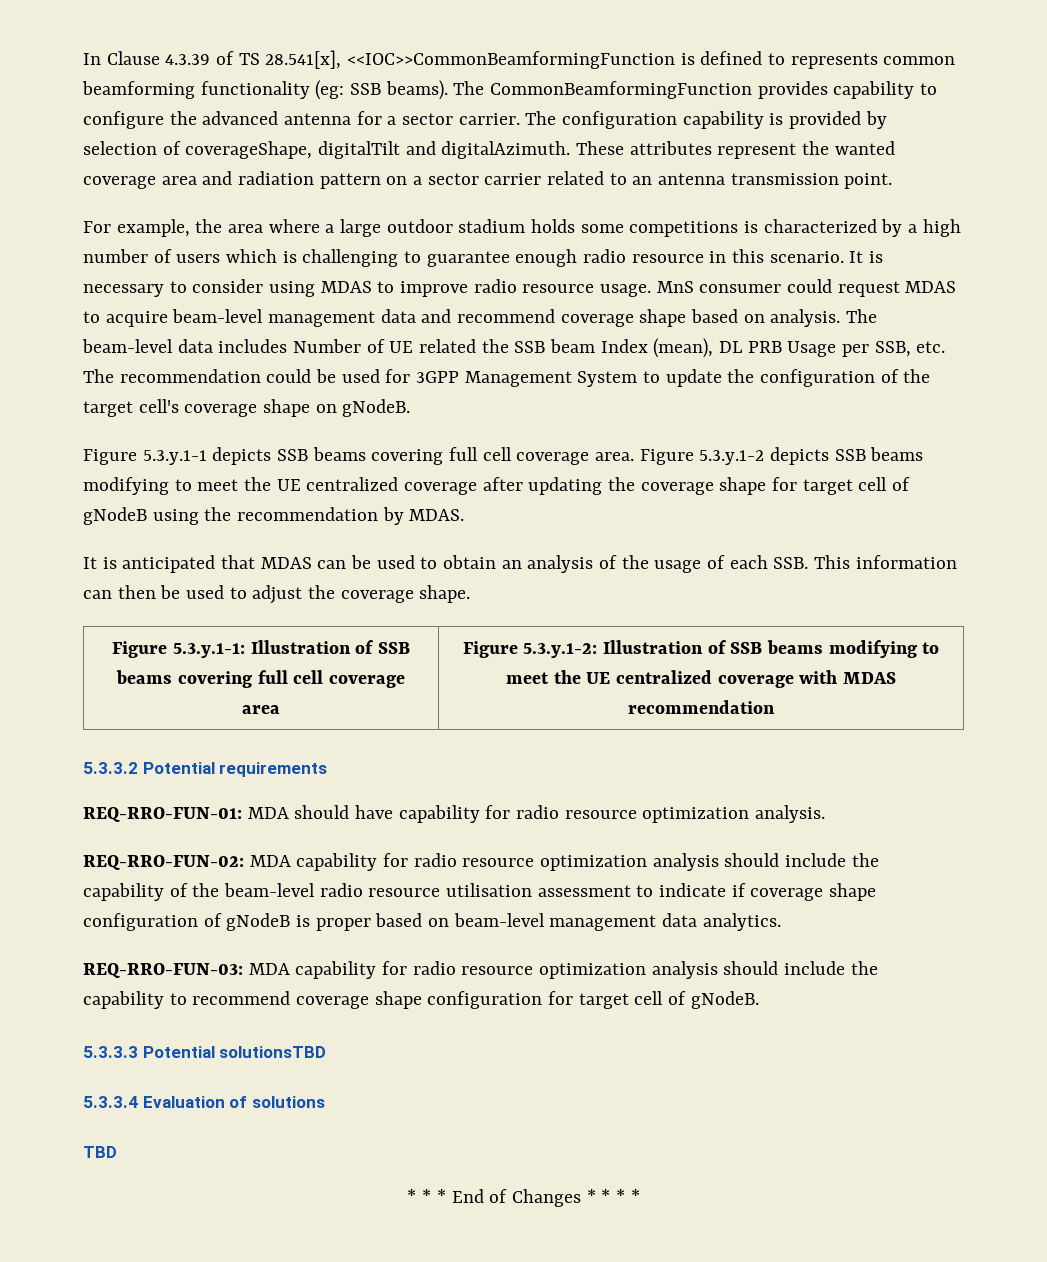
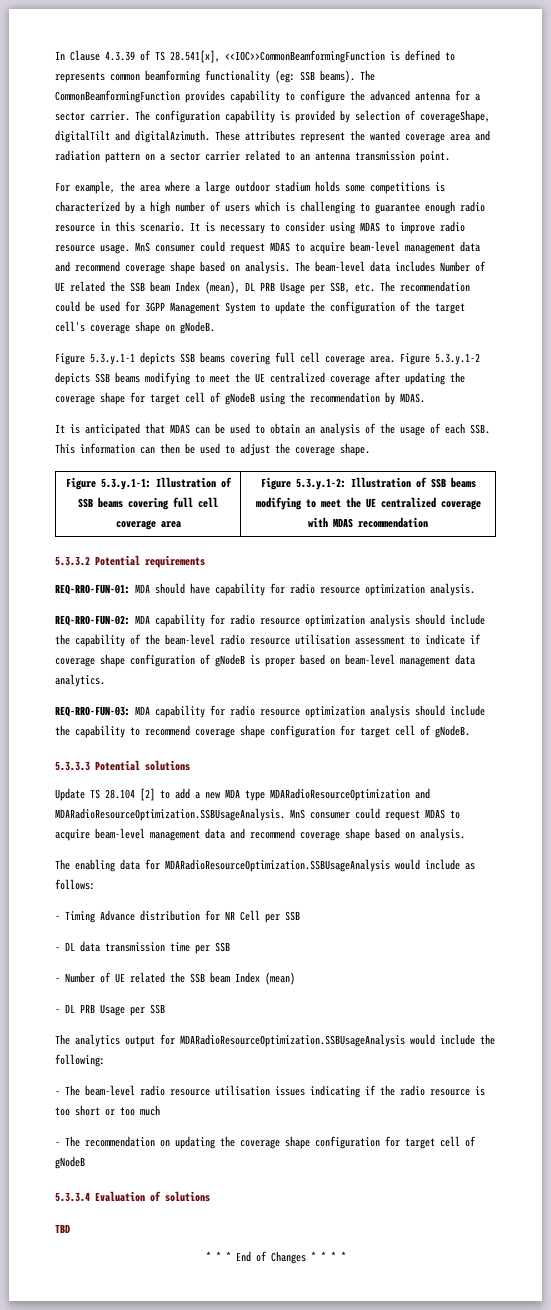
- 5.3.3.3 Potential solutionsTBD
+ 5.3.3.3 Potential solutions
+ Update TS 28.104 [2] to add a new MDA type MDARadioResourceOptimization and MDARadioResourceOptimization.SSBUsageAnalysis. MnS consumer could request MDAS to acquire beam-level management data and recommend coverage shape based on analysis.
+ The enabling data for MDARadioResourceOptimization.SSBUsageAnalysis would include as follows:
+ - Timing Advance distribution for NR Cell per SSB
+ - DL data transmission time per SSB
+ - Number of UE related the SSB beam Index (mean)
+ - DL PRB Usage per SSB
+ The analytics output for MDARadioResourceOptimization.SSBUsageAnalysis would include the following:
+ - The beam-level radio resource utilisation issues indicating if the radio resource is too short or too much
+ - The recommendation on updating the coverage shape configuration for target cell of gNodeB

